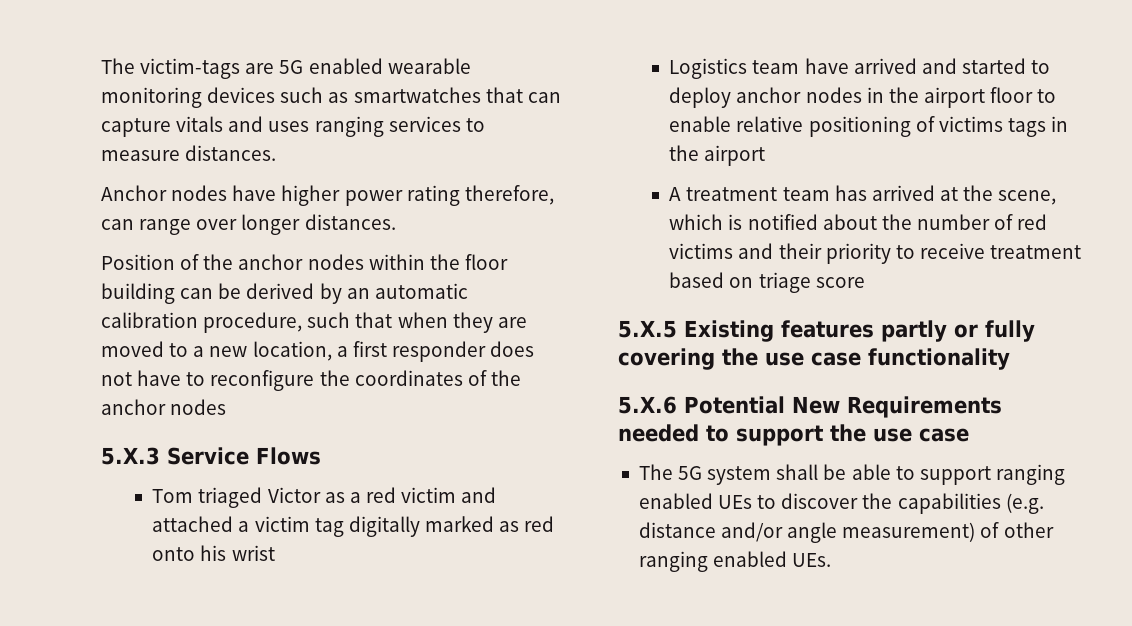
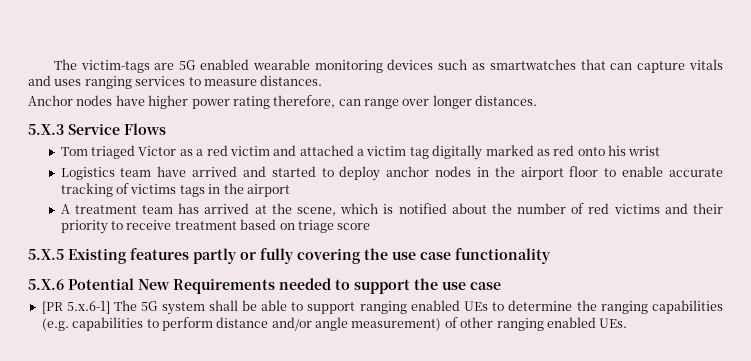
- Position of the anchor nodes within the floor building can be derived by an automatic calibration procedure, such that when they are moved to a new location, a first responder does not have to reconfigure the coordinates of the anchor nodes
- Logistics team have arrived and started to deploy anchor nodes in the airport floor to enable relative positioning of victims tags in the airport
+ Logistics team have arrived and started to deploy anchor nodes in the airport floor to enable accurate tracking of victims tags in the airport
- The 5G system shall be able to support ranging enabled UEs to discover the capabilities (e.g. distance and/or angle measurement) of other ranging enabled UEs.
+ [PR 5.x.6-1] The 5G system shall be able to support ranging enabled UEs to determine the ranging capabilities (e.g. capabilities to perform distance and/or angle measurement) of other ranging enabled UEs.

